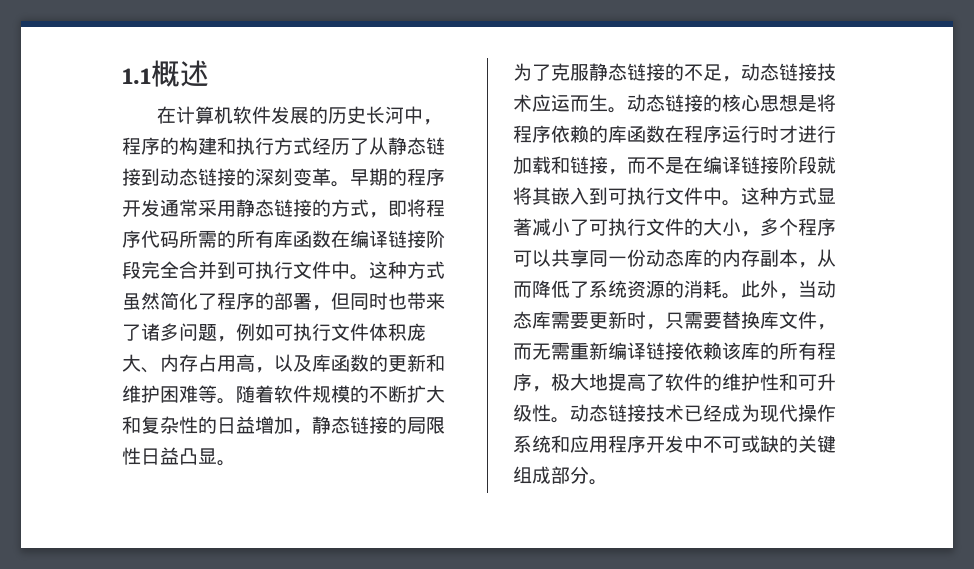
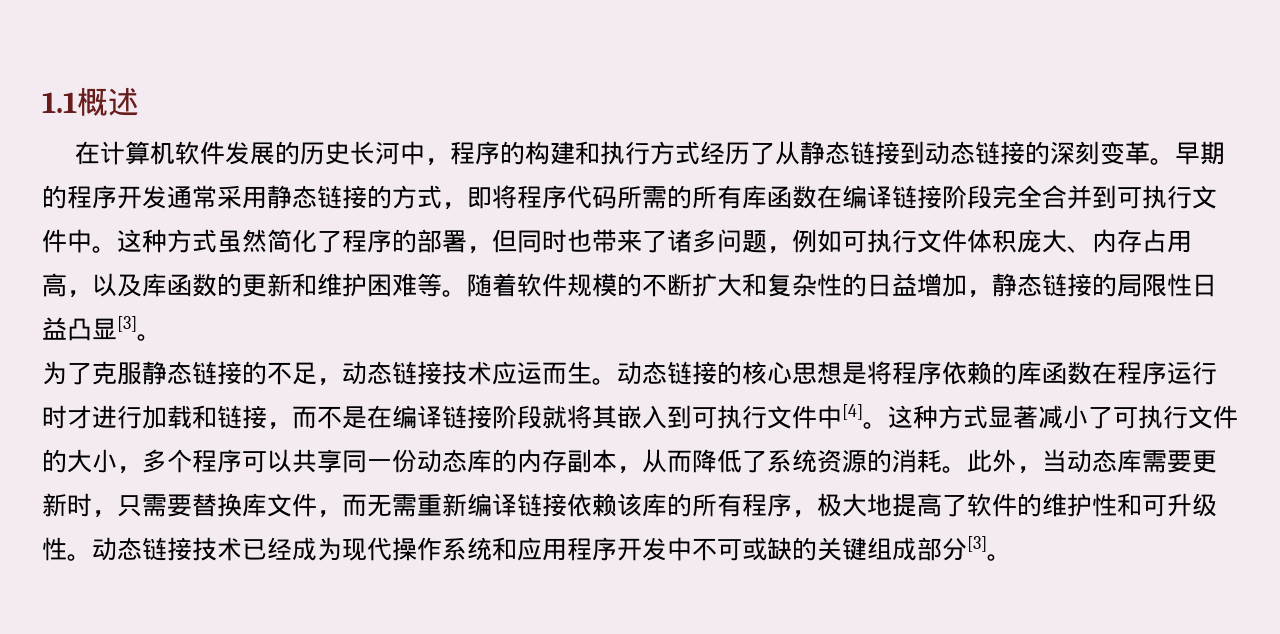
- 随着软件规模的不断扩大和复杂性的日益增加，静态链接的局限性日益凸显。
+ 随着软件规模的不断扩大和复杂性的日益增加，静态链接的局限性日益凸显[3]。
- 动态链接的核心思想是将程序依赖的库函数在程序运行时才进行加载和链接，而不是在编译链接阶段就将其嵌入到可执行文件中。
+ 动态链接的核心思想是将程序依赖的库函数在程序运行时才进行加载和链接，而不是在编译链接阶段就将其嵌入到可执行文件中[4]。
- 动态链接技术已经成为现代操作系统和应用程序开发中不可或缺的关键组成部分。
+ 动态链接技术已经成为现代操作系统和应用程序开发中不可或缺的关键组成部分[3]。

